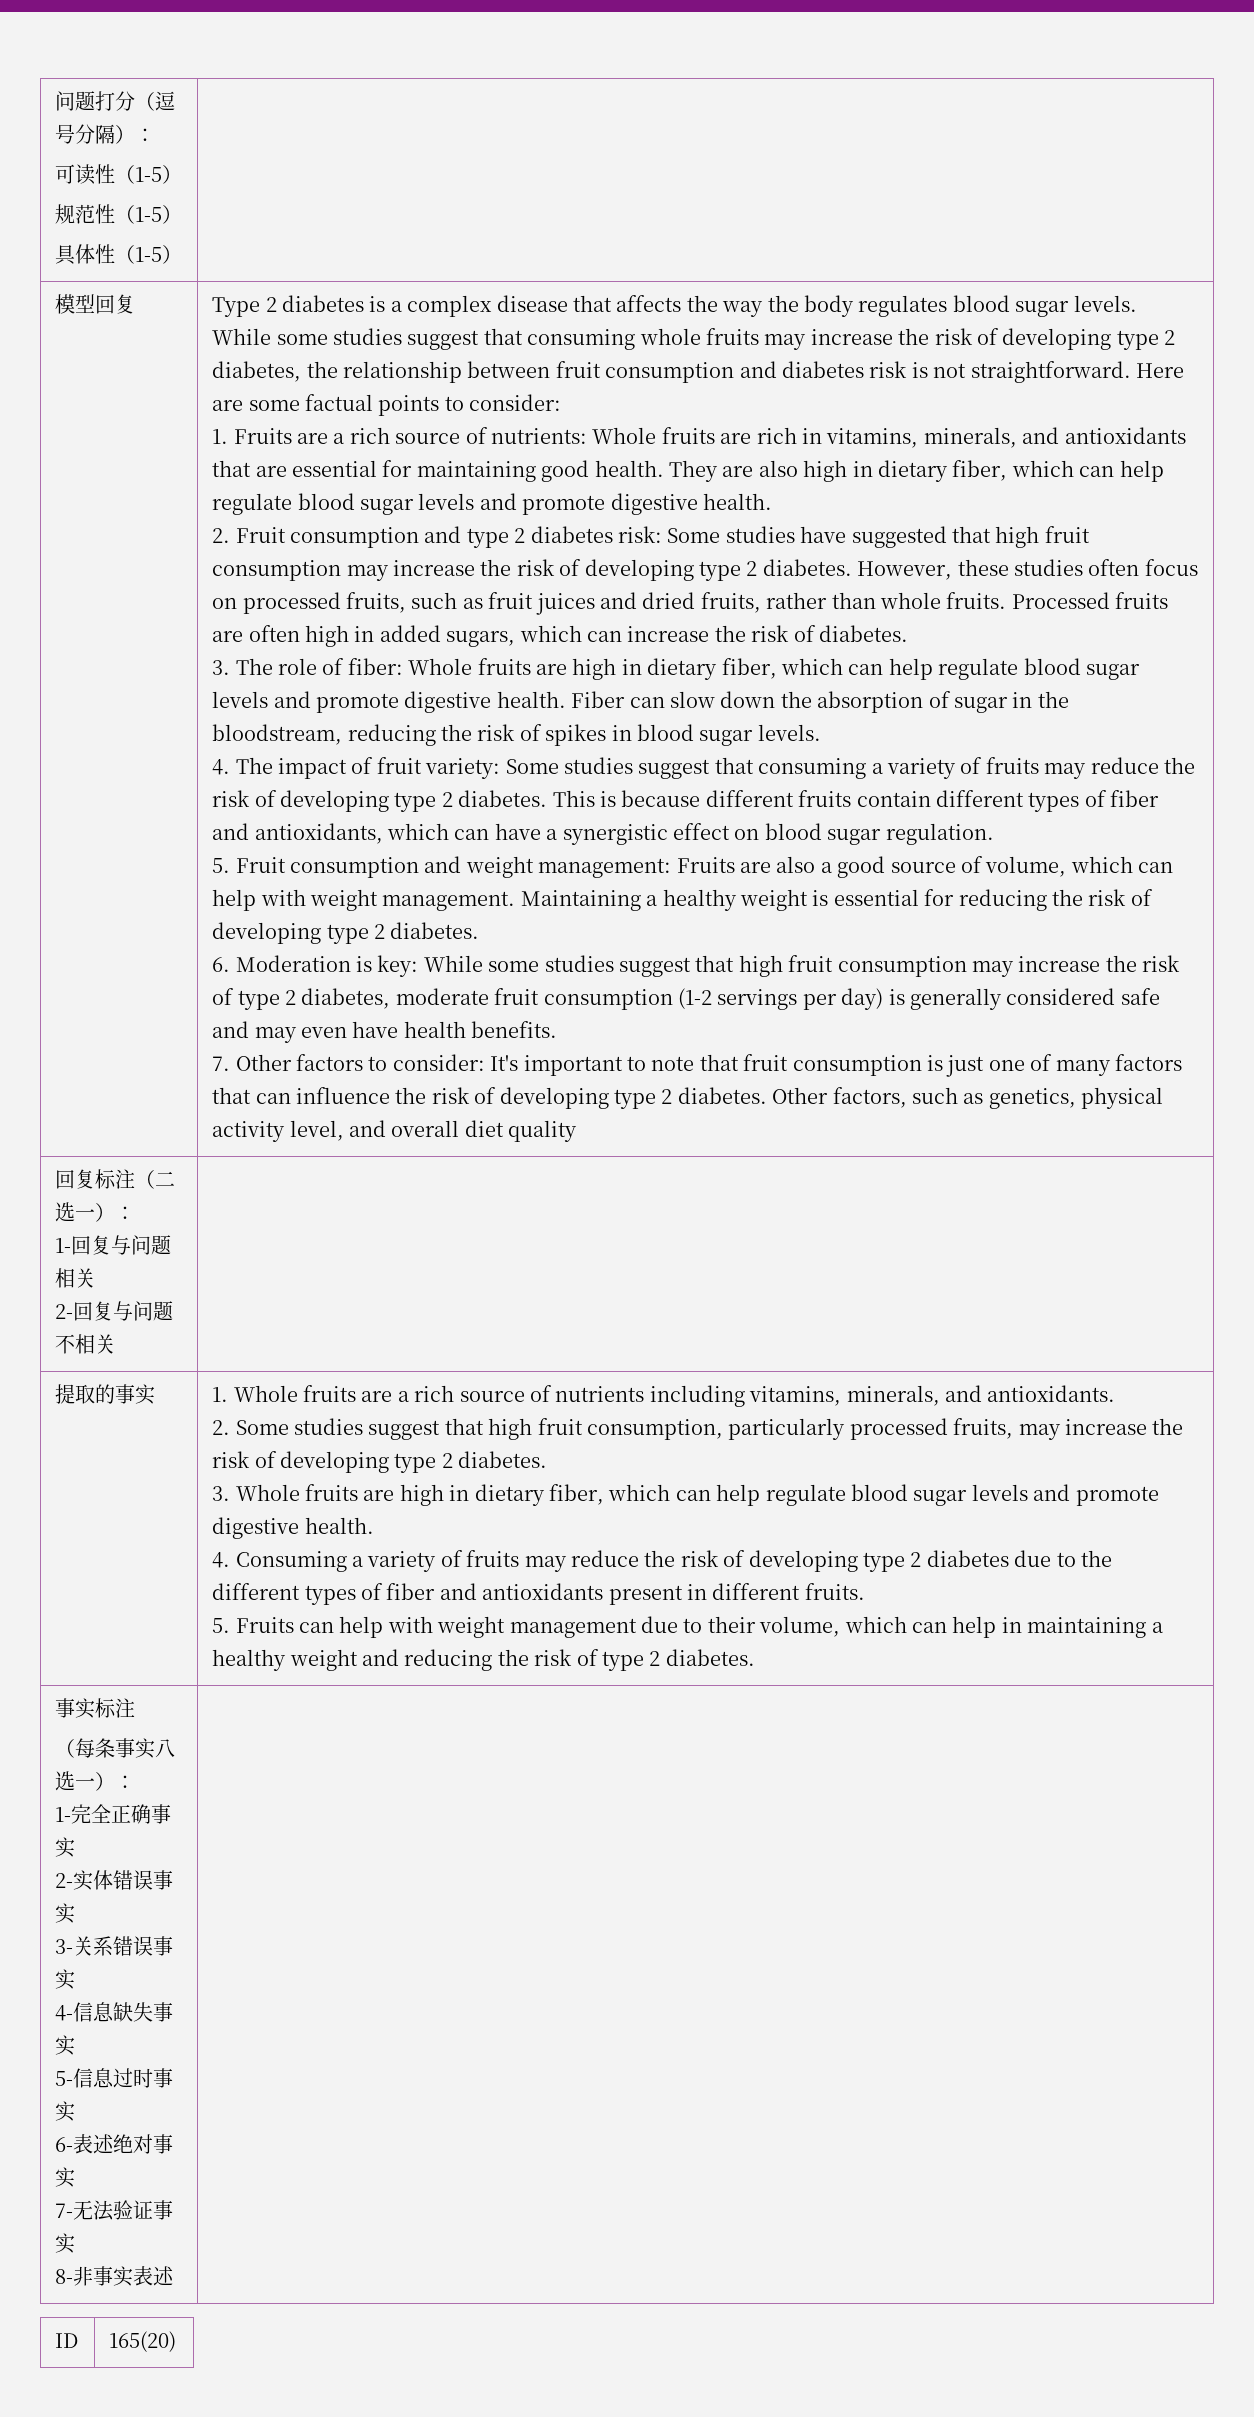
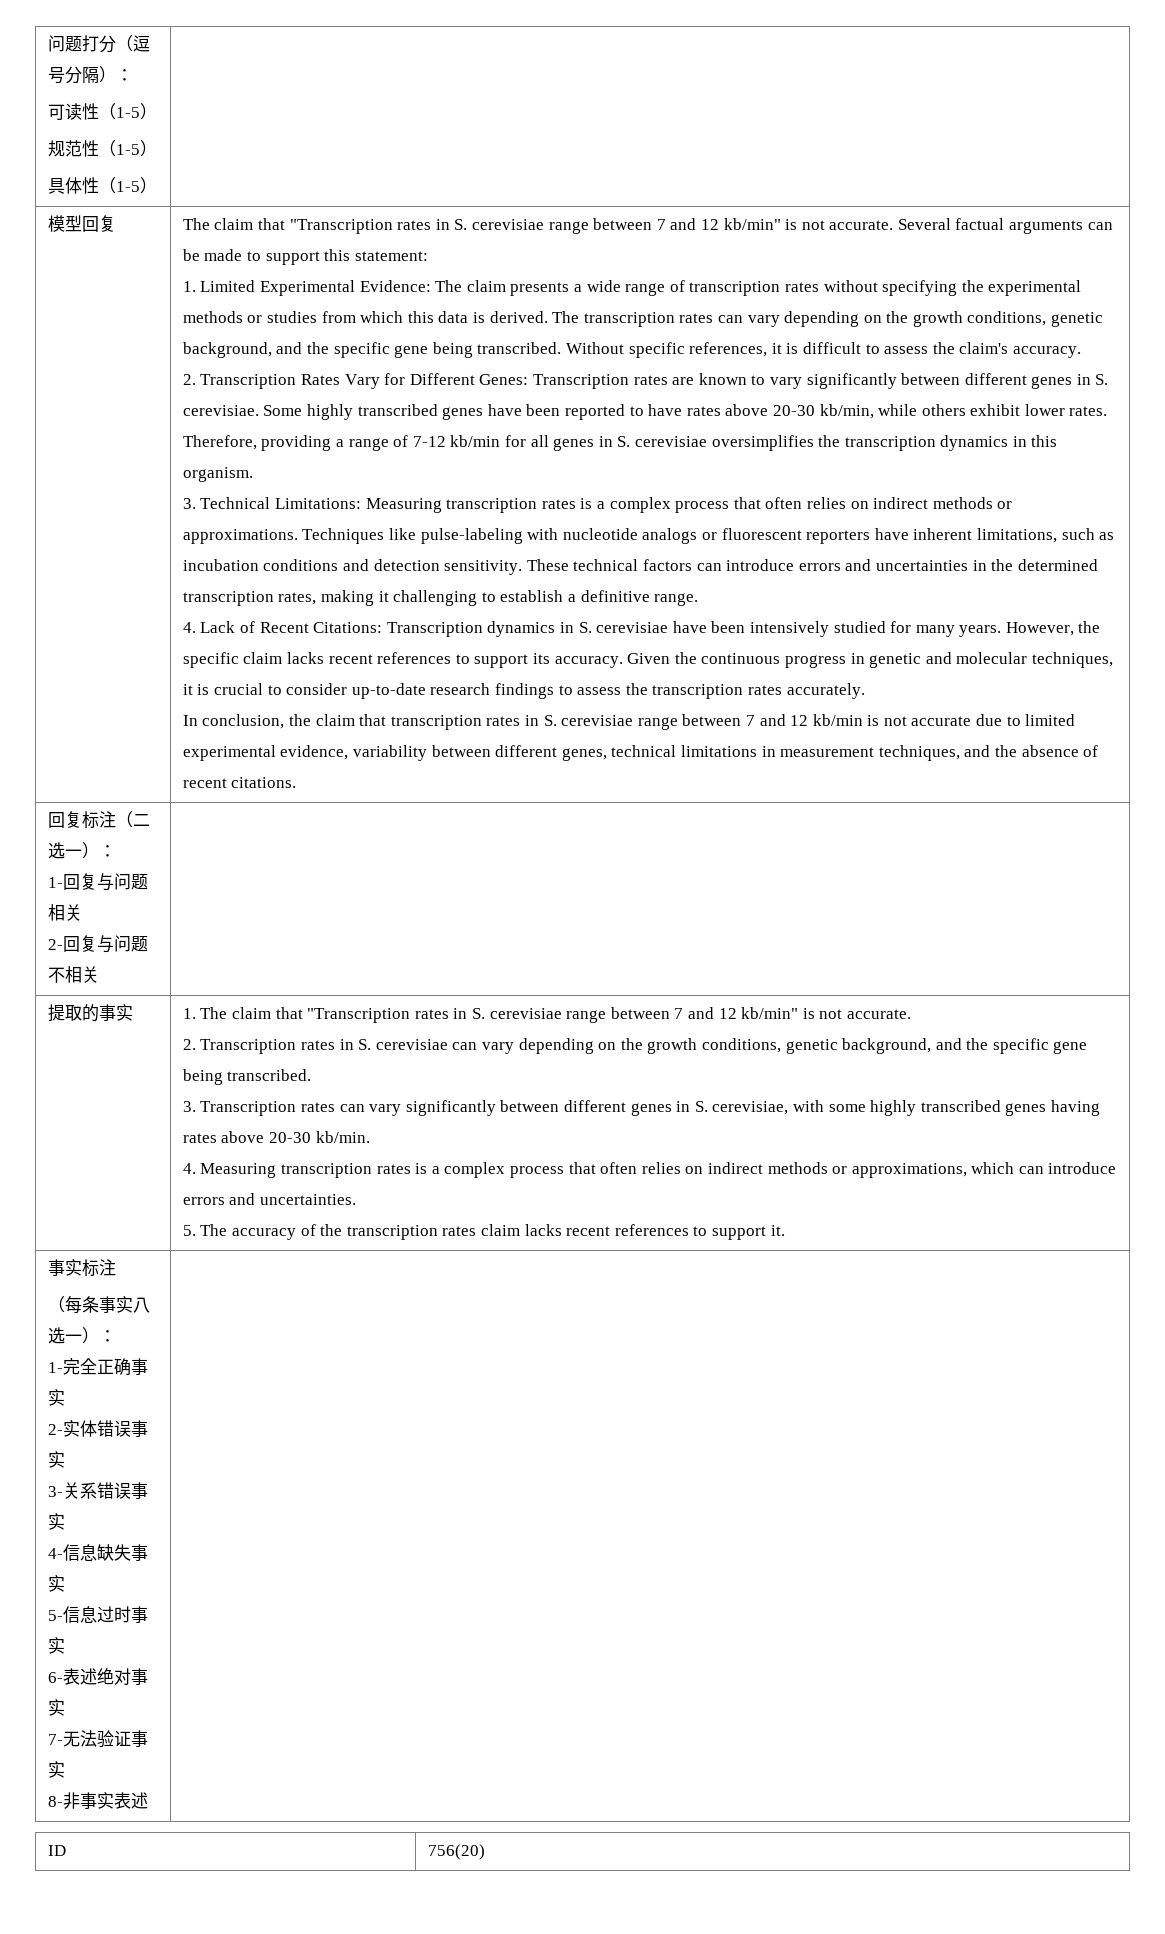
- Type 2 diabetes is a complex disease that affects the way the body regulates blood sugar levels. While some studies suggest that consuming whole fruits may increase the risk of developing type 2 diabetes, the relationship between fruit consumption and diabetes risk is not straightforward. Here are some factual points to consider:
- 1. Fruits are a rich source of nutrients: Whole fruits are rich in vitamins, minerals, and antioxidants that are essential for maintaining good health. They are also high in dietary fiber, which can help regulate blood sugar levels and promote digestive health.
- 2. Fruit consumption and type 2 diabetes risk: Some studies have suggested that high fruit consumption may increase the risk of developing type 2 diabetes. However, these studies often focus on processed fruits, such as fruit juices and dried fruits, rather than whole fruits. Processed fruits are often high in added sugars, which can increase the risk of diabetes.
- 3. The role of fiber: Whole fruits are high in dietary fiber, which can help regulate blood sugar levels and promote digestive health. Fiber can slow down the absorption of sugar in the bloodstream, reducing the risk of spikes in blood sugar levels.
- 4. The impact of fruit variety: Some studies suggest that consuming a variety of fruits may reduce the risk of developing type 2 diabetes. This is because different fruits contain different types of fiber and antioxidants, which can have a synergistic effect on blood sugar regulation.
- 5. Fruit consumption and weight management: Fruits are also a good source of volume, which can help with weight management. Maintaining a healthy weight is essential for reducing the risk of developing type 2 diabetes.
- 6. Moderation is key: While some studies suggest that high fruit consumption may increase the risk of type 2 diabetes, moderate fruit consumption (1-2 servings per day) is generally considered safe and may even have health benefits.
- 7. Other factors to consider: It's important to note that fruit consumption is just one of many factors that can influence the risk of developing type 2 diabetes. Other factors, such as genetics, physical activity level, and overall diet quality
+ The claim that "Transcription rates in S. cerevisiae range between 7 and 12 kb/min" is not accurate. Several factual arguments can be made to support this statement:
+ 1. Limited Experimental Evidence: The claim presents a wide range of transcription rates without specifying the experimental methods or studies from which this data is derived. The transcription rates can vary depending on the growth conditions, genetic background, and the specific gene being transcribed. Without specific references, it is difficult to assess the claim's accuracy.
+ 2. Transcription Rates Vary for Different Genes: Transcription rates are known to vary significantly between different genes in S. cerevisiae. Some highly transcribed genes have been reported to have rates above 20-30 kb/min, while others exhibit lower rates. Therefore, providing a range of 7-12 kb/min for all genes in S. cerevisiae oversimplifies the transcription dynamics in this organism.
+ 3. Technical Limitations: Measuring transcription rates is a complex process that often relies on indirect methods or approximations. Techniques like pulse-labeling with nucleotide analogs or fluorescent reporters have inherent limitations, such as incubation conditions and detection sensitivity. These technical factors can introduce errors and uncertainties in the determined transcription rates, making it challenging to establish a definitive range.
+ 4. Lack of Recent Citations: Transcription dynamics in S. cerevisiae have been intensively studied for many years. However, the specific claim lacks recent references to support its accuracy. Given the continuous progress in genetic and molecular techniques, it is crucial to consider up-to-date research findings to assess the transcription rates accurately.
+ In conclusion, the claim that transcription rates in S. cerevisiae range between 7 and 12 kb/min is not accurate due to limited experimental evidence, variability between different genes, technical limitations in measurement techniques, and the absence of recent citations.
- 1. Whole fruits are a rich source of nutrients including vitamins, minerals, and antioxidants.
- 2. Some studies suggest that high fruit consumption, particularly processed fruits, may increase the risk of developing type 2 diabetes.
- 3. Whole fruits are high in dietary fiber, which can help regulate blood sugar levels and promote digestive health.
- 4. Consuming a variety of fruits may reduce the risk of developing type 2 diabetes due to the different types of fiber and antioxidants present in different fruits.
- 5. Fruits can help with weight management due to their volume, which can help in maintaining a healthy weight and reducing the risk of type 2 diabetes.
+ 1. The claim that "Transcription rates in S. cerevisiae range between 7 and 12 kb/min" is not accurate.
+ 2. Transcription rates in S. cerevisiae can vary depending on the growth conditions, genetic background, and the specific gene being transcribed.
+ 3. Transcription rates can vary significantly between different genes in S. cerevisiae, with some highly transcribed genes having rates above 20-30 kb/min.
+ 4. Measuring transcription rates is a complex process that often relies on indirect methods or approximations, which can introduce errors and uncertainties.
+ 5. The accuracy of the transcription rates claim lacks recent references to support it.
- ID | 165(20)
+ ID | 756(20)

